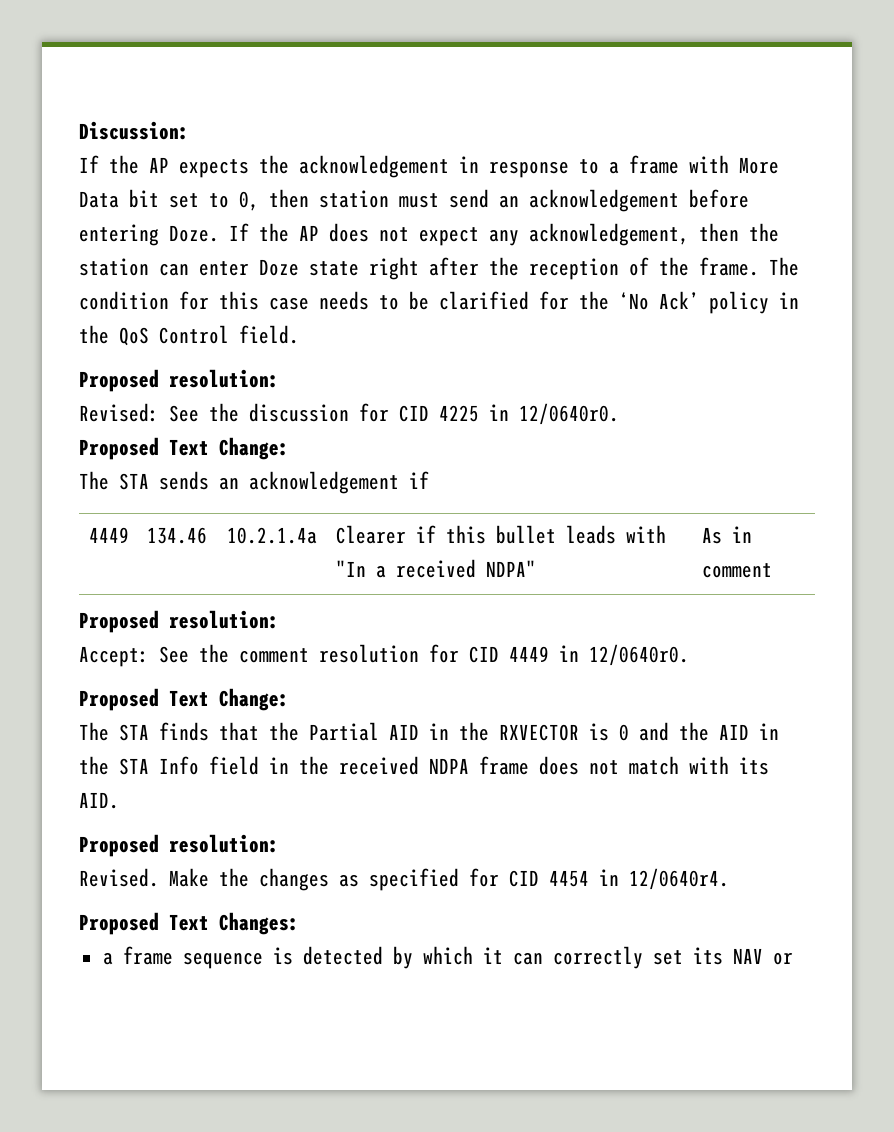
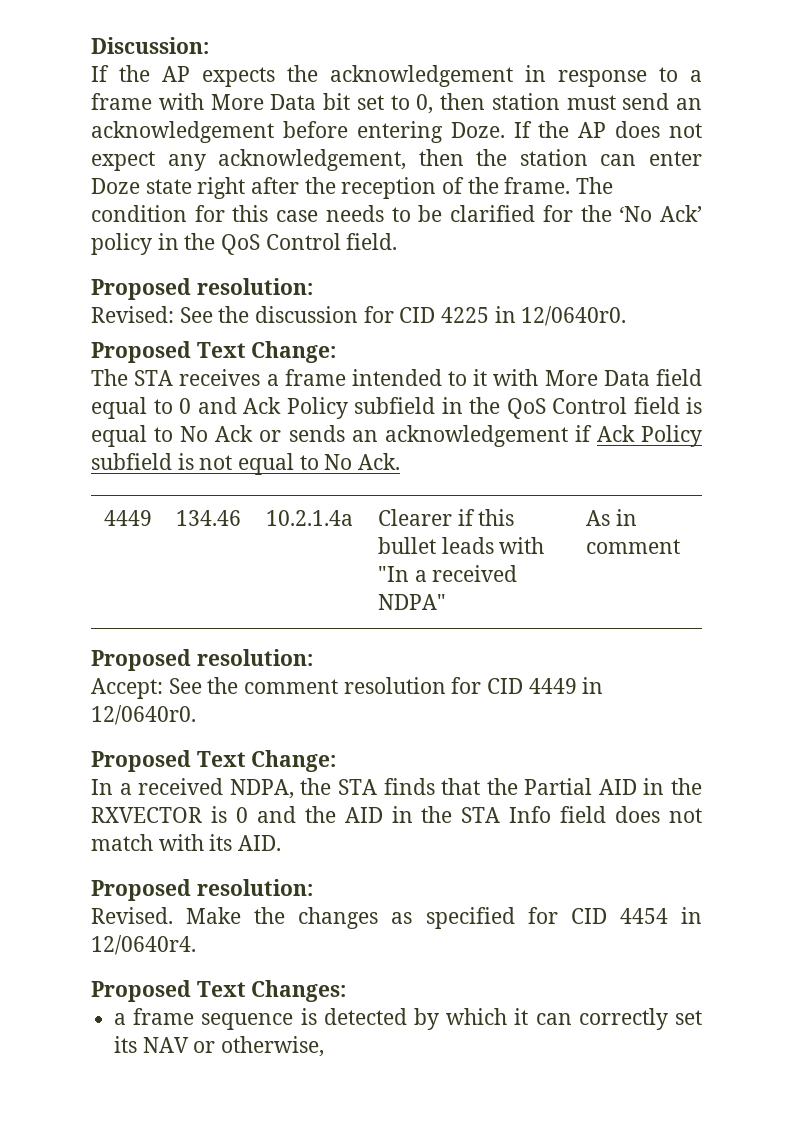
- The STA sends an acknowledgement if
+ The STA receives a frame intended to it with More Data field equal to 0 and Ack Policy subfield in the QoS Control field is equal to No Ack or sends an acknowledgement if Ack Policy subfield is not equal to No Ack.
- The STA finds that the Partial AID in the RXVECTOR is 0 and the AID in the STA Info field in the received NDPA frame does not match with its AID.
+ In a received NDPA, the STA finds that the Partial AID in the RXVECTOR is 0 and the AID in the STA Info field does not match with its AID.
- a frame sequence is detected by which it can correctly set its NAV or
+ a frame sequence is detected by which it can correctly set its NAV or otherwise,

